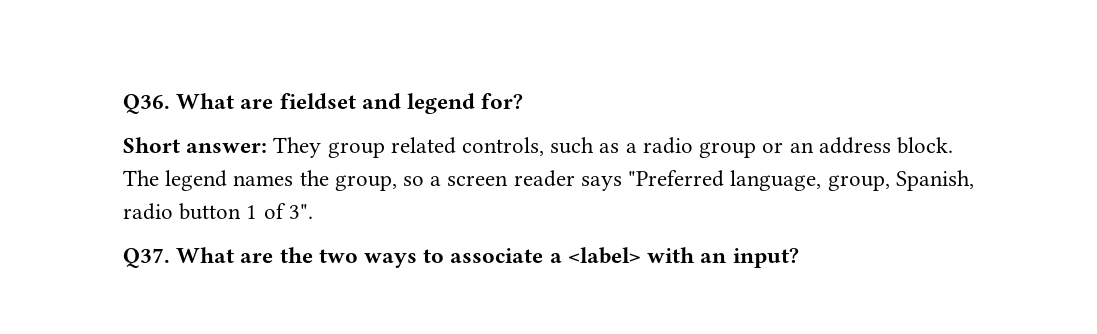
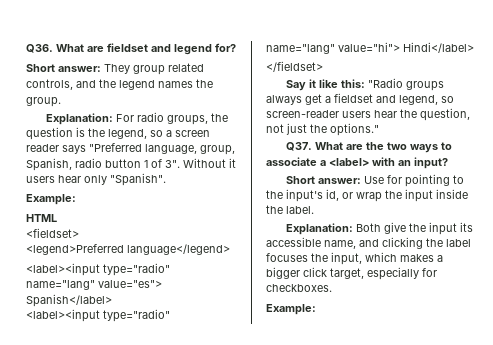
- Short answer: They group related controls, such as a radio group or an address block. The legend names the group, so a screen reader says "Preferred language, group, Spanish, radio button 1 of 3".
+ Short answer: They group related controls, and the legend names the group.
+ Explanation: For radio groups, the question is the legend, so a screen reader says "Preferred language, group, Spanish, radio button 1 of 3". Without it users hear only "Spanish".
+ Example:
+ HTML
+ <fieldset>
+ <legend>Preferred language</legend>
+ <label><input type="radio" name="lang" value="es"> Spanish</label>
+ <label><input type="radio" name="lang" value="hi"> Hindi</label>
+ </fieldset>
+ Say it like this: "Radio groups always get a fieldset and legend, so screen-reader users hear the question, not just the options."
+ Short answer: Use for pointing to the input's id, or wrap the input inside the label.
+ Explanation: Both give the input its accessible name, and clicking the label focuses the input, which makes a bigger click target, especially for checkboxes.
+ Example:

